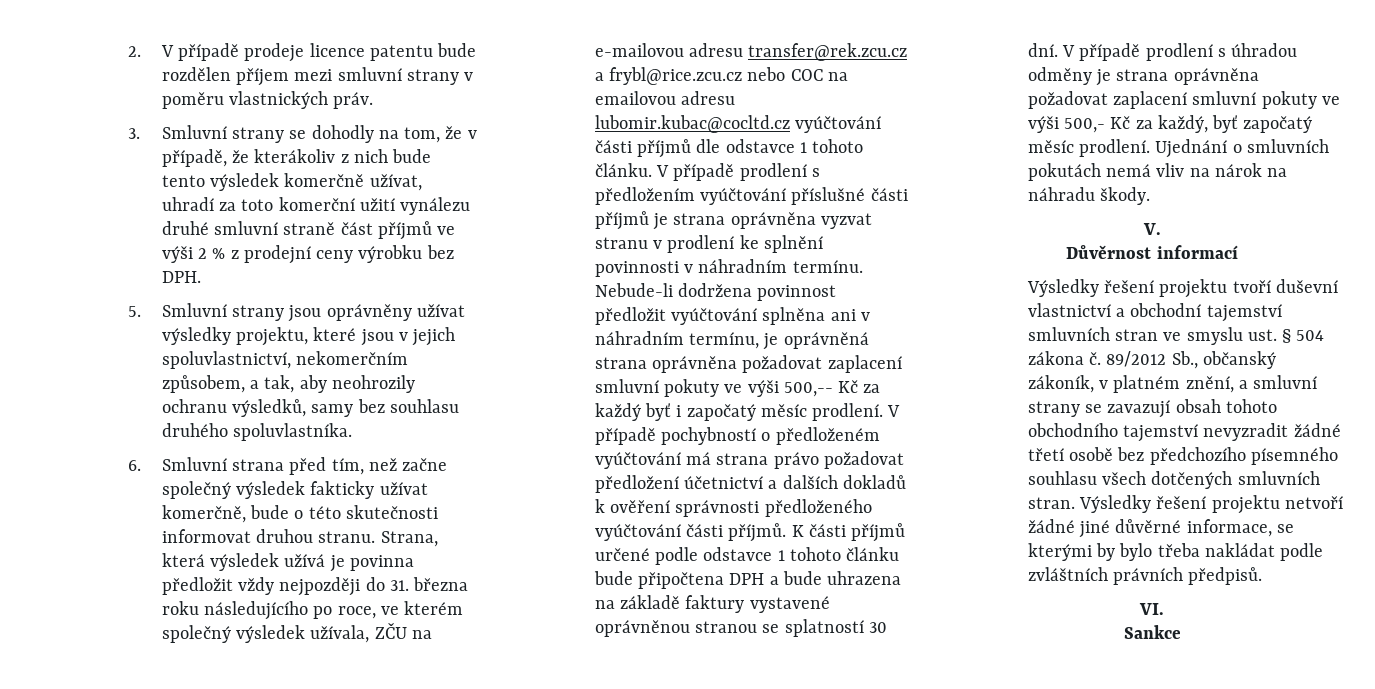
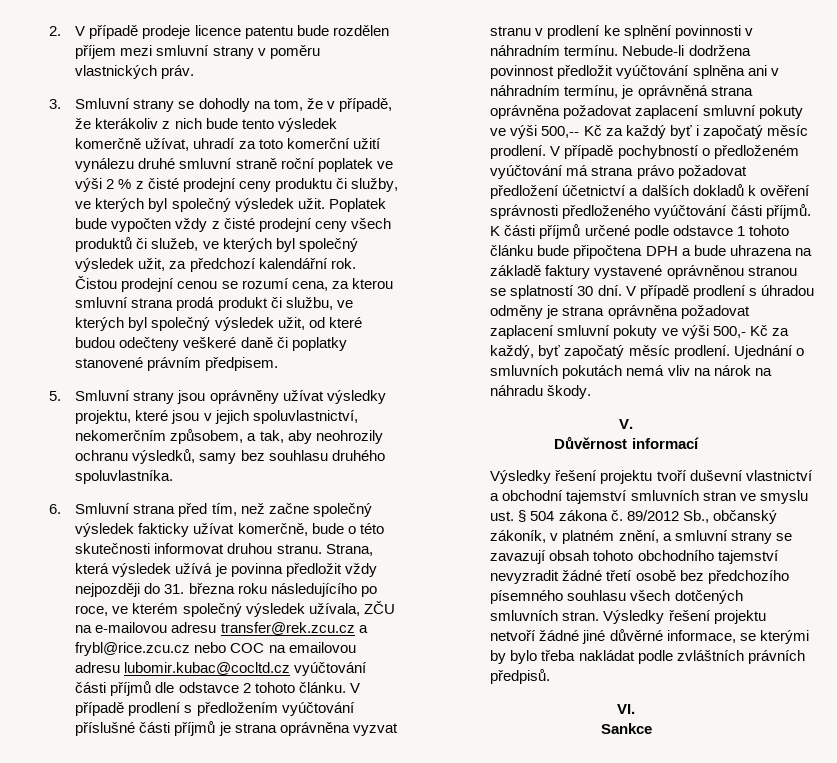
- 3. Smluvní strany se dohodly na tom, že v případě, že kterákoliv z nich bude tento výsledek komerčně užívat, uhradí za toto komerční užití vynálezu druhé smluvní straně část příjmů ve výši 2 % z prodejní ceny výrobku bez DPH.
+ 3. Smluvní strany se dohodly na tom, že v případě, že kterákoliv z nich bude tento výsledek komerčně užívat, uhradí za toto komerční užití vynálezu druhé smluvní straně roční poplatek ve výši 2 % z čisté prodejní ceny produktu či služby, ve kterých byl společný výsledek užit. Poplatek bude vypočten vždy z čisté prodejní ceny všech produktů či služeb, ve kterých byl společný výsledek užit, za předchozí kalendářní rok. Čistou prodejní cenou se rozumí cena, za kterou smluvní strana prodá produkt či službu, ve kterých byl společný výsledek užit, od které budou odečteny veškeré daně či poplatky stanovené právním předpisem.
- Strana, která výsledek užívá je povinna předložit vždy nejpozději do 31. března roku následujícího po roce, ve kterém společný výsledek užívala, ZČU na e-mailovou adresu transfer@rek.zcu.cz a frybl@rice.zcu.cz nebo COC na emailovou adresu lubomir.kubac@cocltd.cz vyúčtování části příjmů dle odstavce 1 tohoto článku.
+ Strana, která výsledek užívá je povinna předložit vždy nejpozději do 31. března roku následujícího po roce, ve kterém společný výsledek užívala, ZČU na e-mailovou adresu transfer@rek.zcu.cz a frybl@rice.zcu.cz nebo COC na emailovou adresu lubomir.kubac@cocltd.cz vyúčtování části příjmů dle odstavce 2 tohoto článku.

